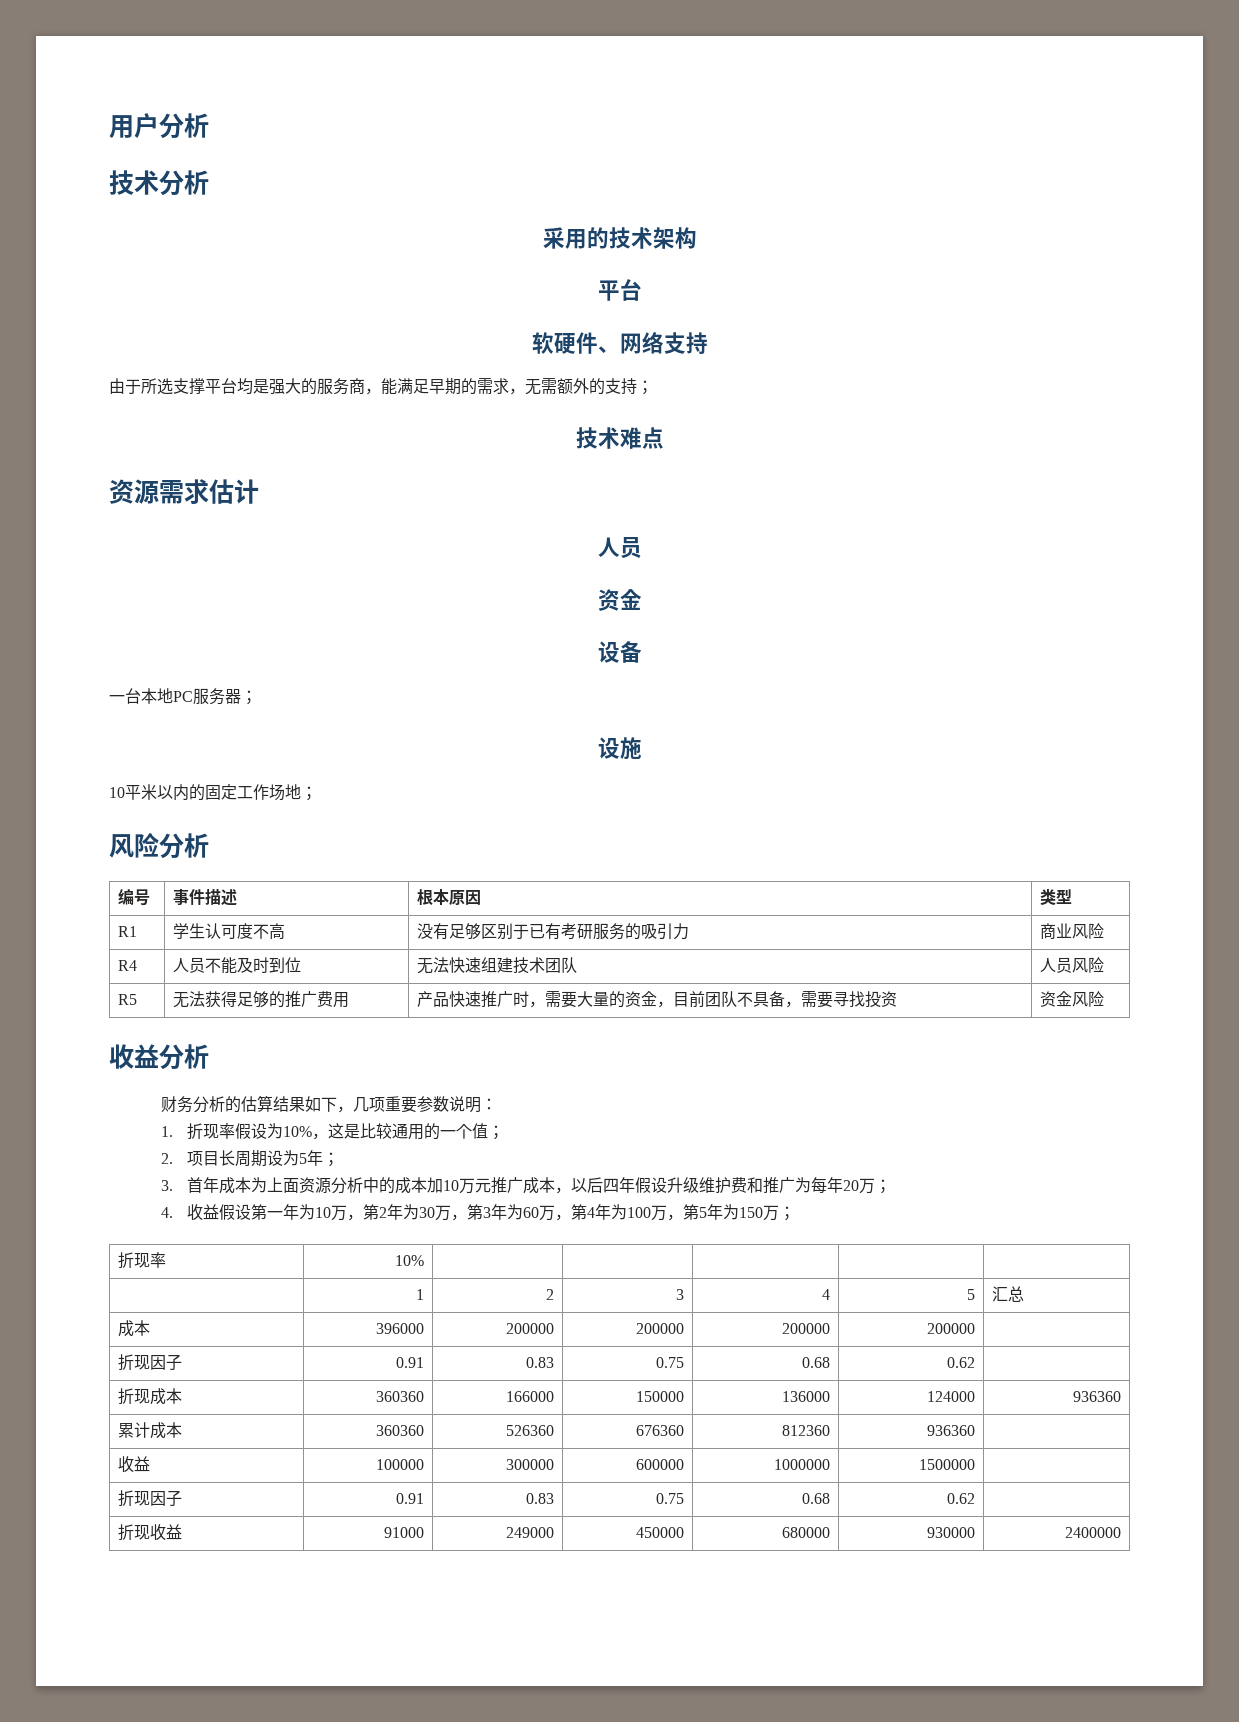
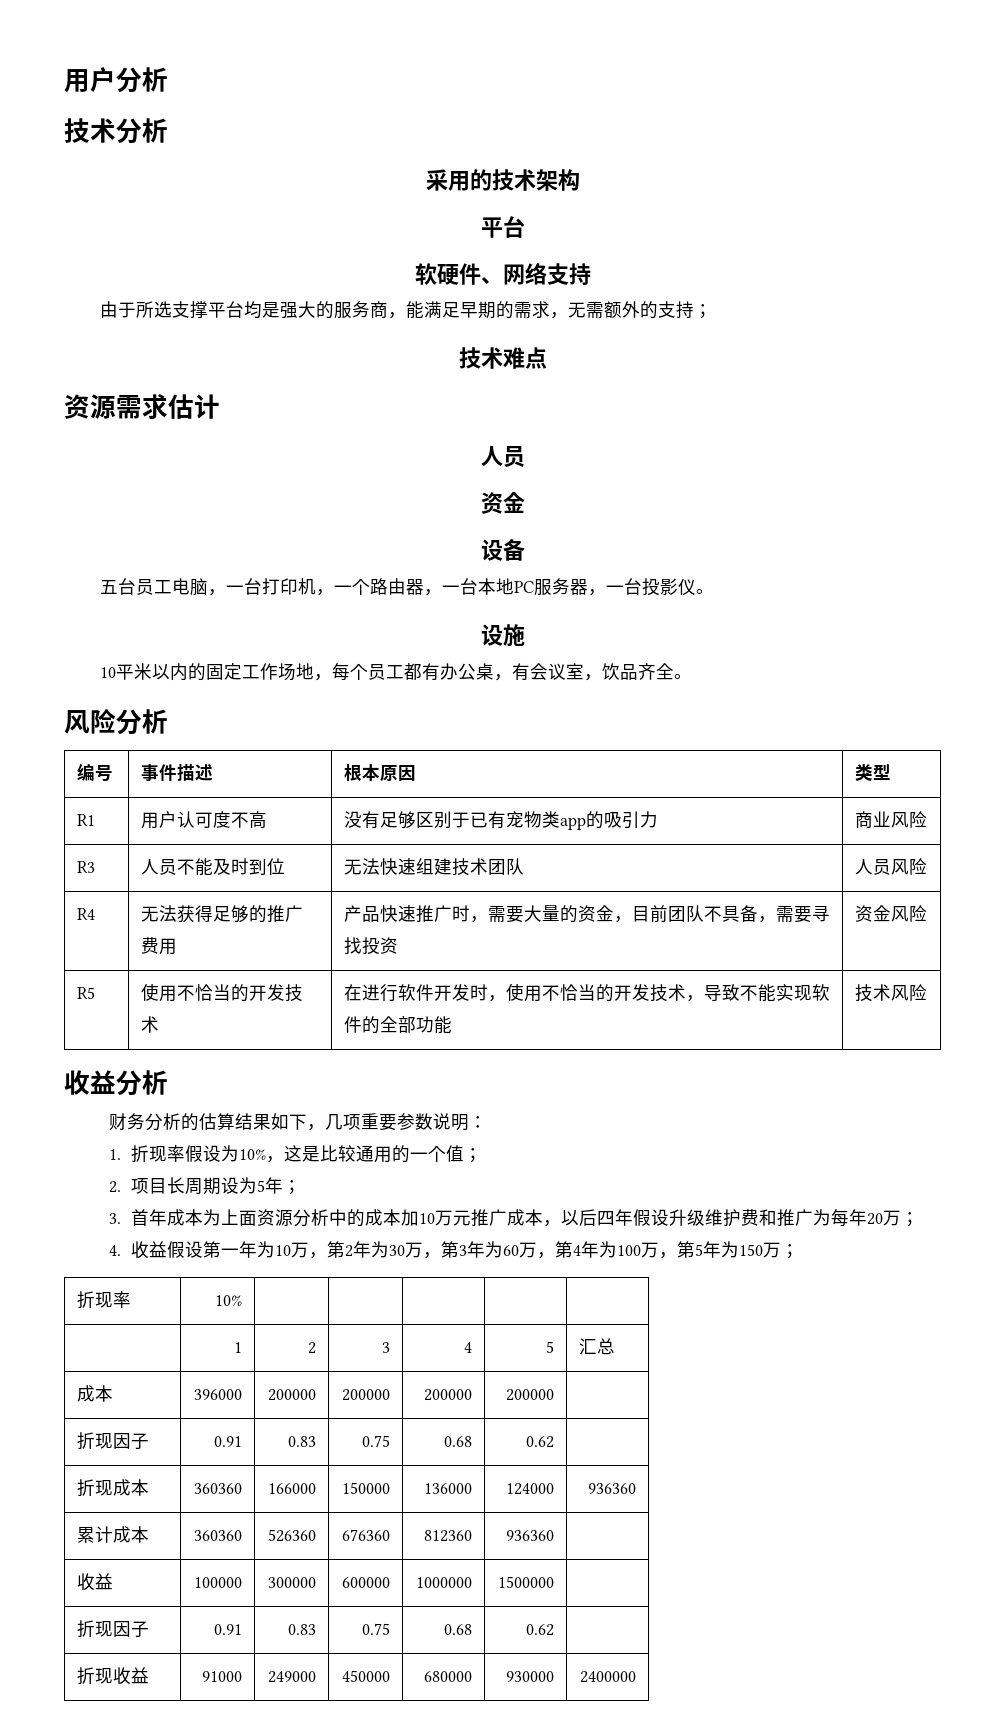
- 一台本地PC服务器；
+ 五台员工电脑，一台打印机，一个路由器，一台本地PC服务器，一台投影仪。
- 10平米以内的固定工作场地；
+ 10平米以内的固定工作场地，每个员工都有办公桌，有会议室，饮品齐全。
- R1 | 学生认可度不高 | 没有足够区别于已有考研服务的吸引力 | 商业风险
+ R1 | 用户认可度不高 | 没有足够区别于已有宠物类app的吸引力 | 商业风险
- R4 | 人员不能及时到位 | 无法快速组建技术团队 | 人员风险
+ R3 | 人员不能及时到位 | 无法快速组建技术团队 | 人员风险
- R5 | 无法获得足够的推广费用 | 产品快速推广时，需要大量的资金，目前团队不具备，需要寻找投资 | 资金风险
+ R4 | 无法获得足够的推广费用 | 产品快速推广时，需要大量的资金，目前团队不具备，需要寻找投资 | 资金风险
+ R5 | 使用不恰当的开发技术 | 在进行软件开发时，使用不恰当的开发技术，导致不能实现软件的全部功能 | 技术风险

